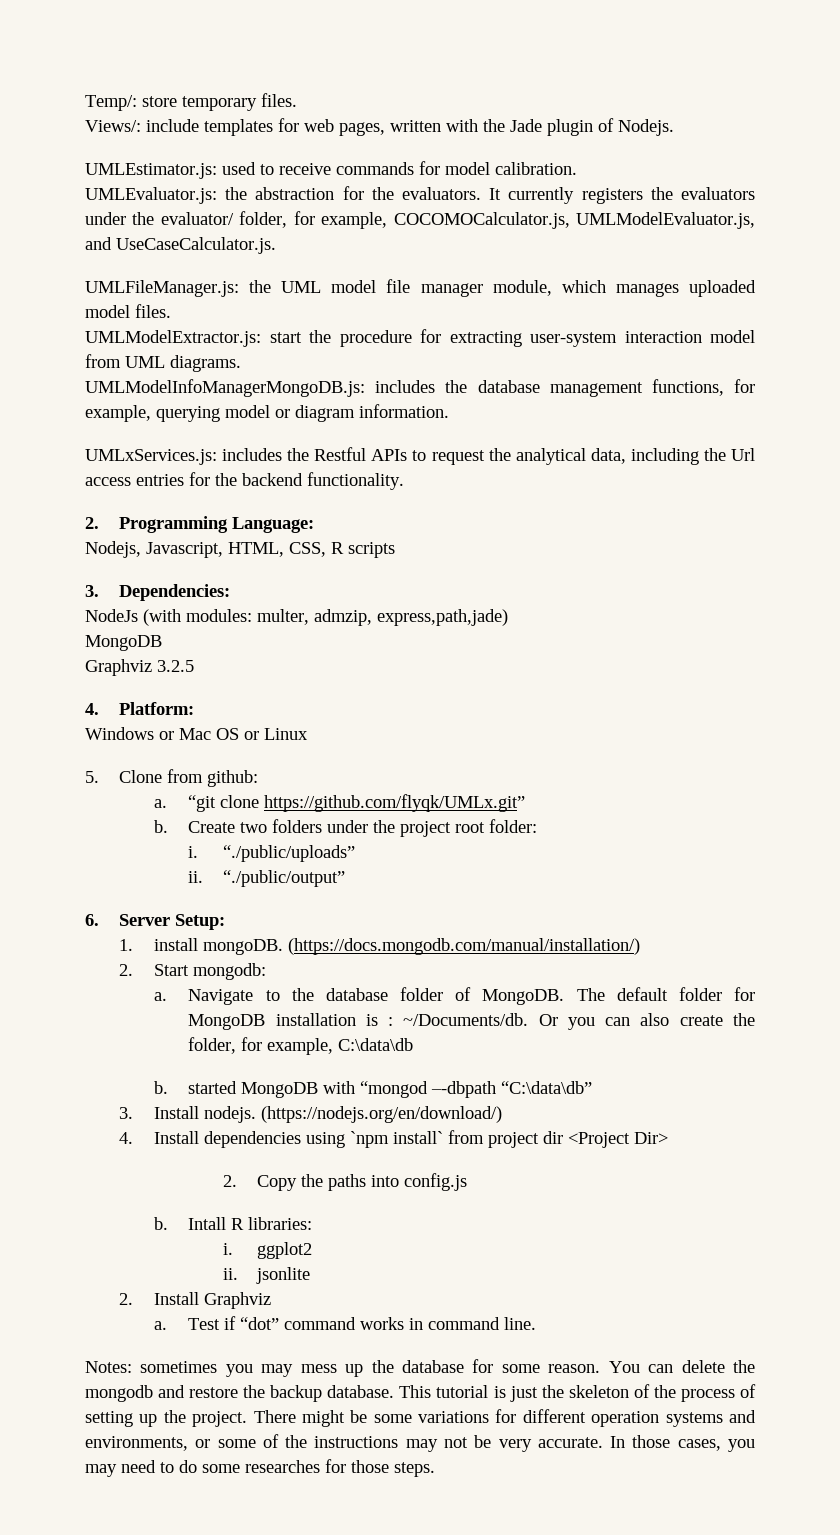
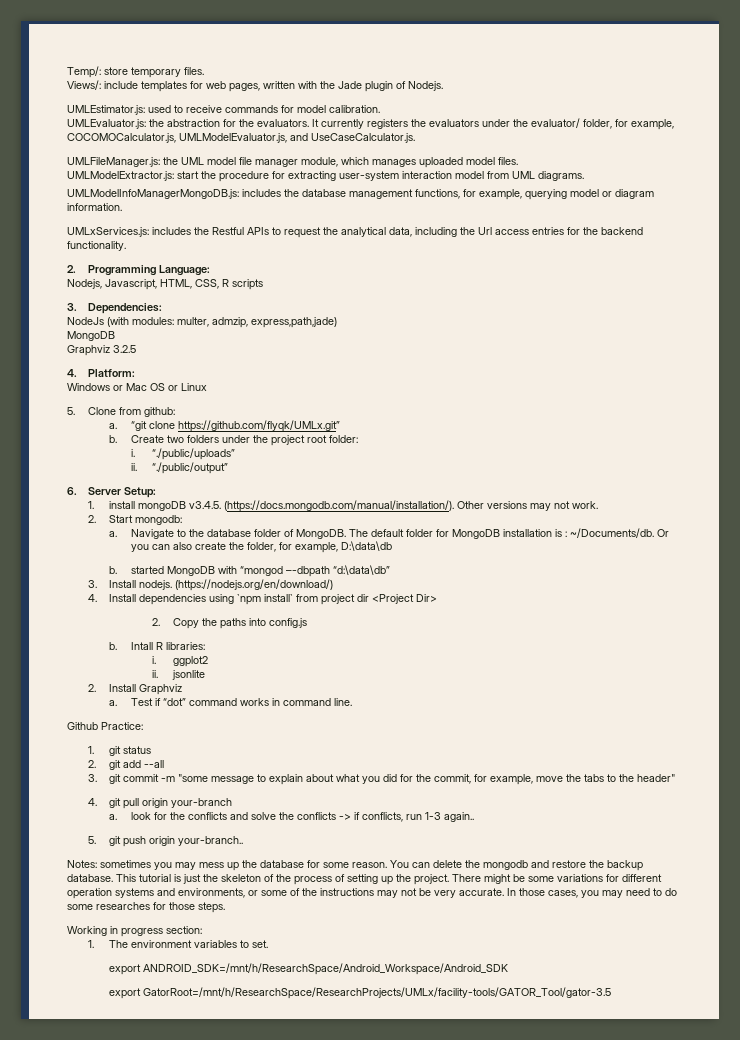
- 1. install mongoDB. (https://docs.mongodb.com/manual/installation/)
+ 1. install mongoDB v3.4.5. (https://docs.mongodb.com/manual/installation/). Other versions may not work.
- Or you can also create the folder, for example, C:\data\db
+ Or you can also create the folder, for example, D:\data\db
- b. started MongoDB with “mongod –-dbpath “C:\data\db”
+ b. started MongoDB with “mongod –-dbpath “d:\data\db”
+ Github Practice:
+ 1. git status
+ 2. git add --all
+ 3. git commit -m "some message to explain about what you did for the commit, for example, move the tabs to the header"
+ 4. git pull origin your-branch
+ a. look for the conflicts and solve the conflicts -> if conflicts, run 1-3 again..
+ 5. git push origin your-branch..
+ Working in progress section:
+ 1. The environment variables to set.
+ export ANDROID_SDK=/mnt/h/ResearchSpace/Android_Workspace/Android_SDK
+ export GatorRoot=/mnt/h/ResearchSpace/ResearchProjects/UMLx/facility-tools/GATOR_Tool/gator-3.5

